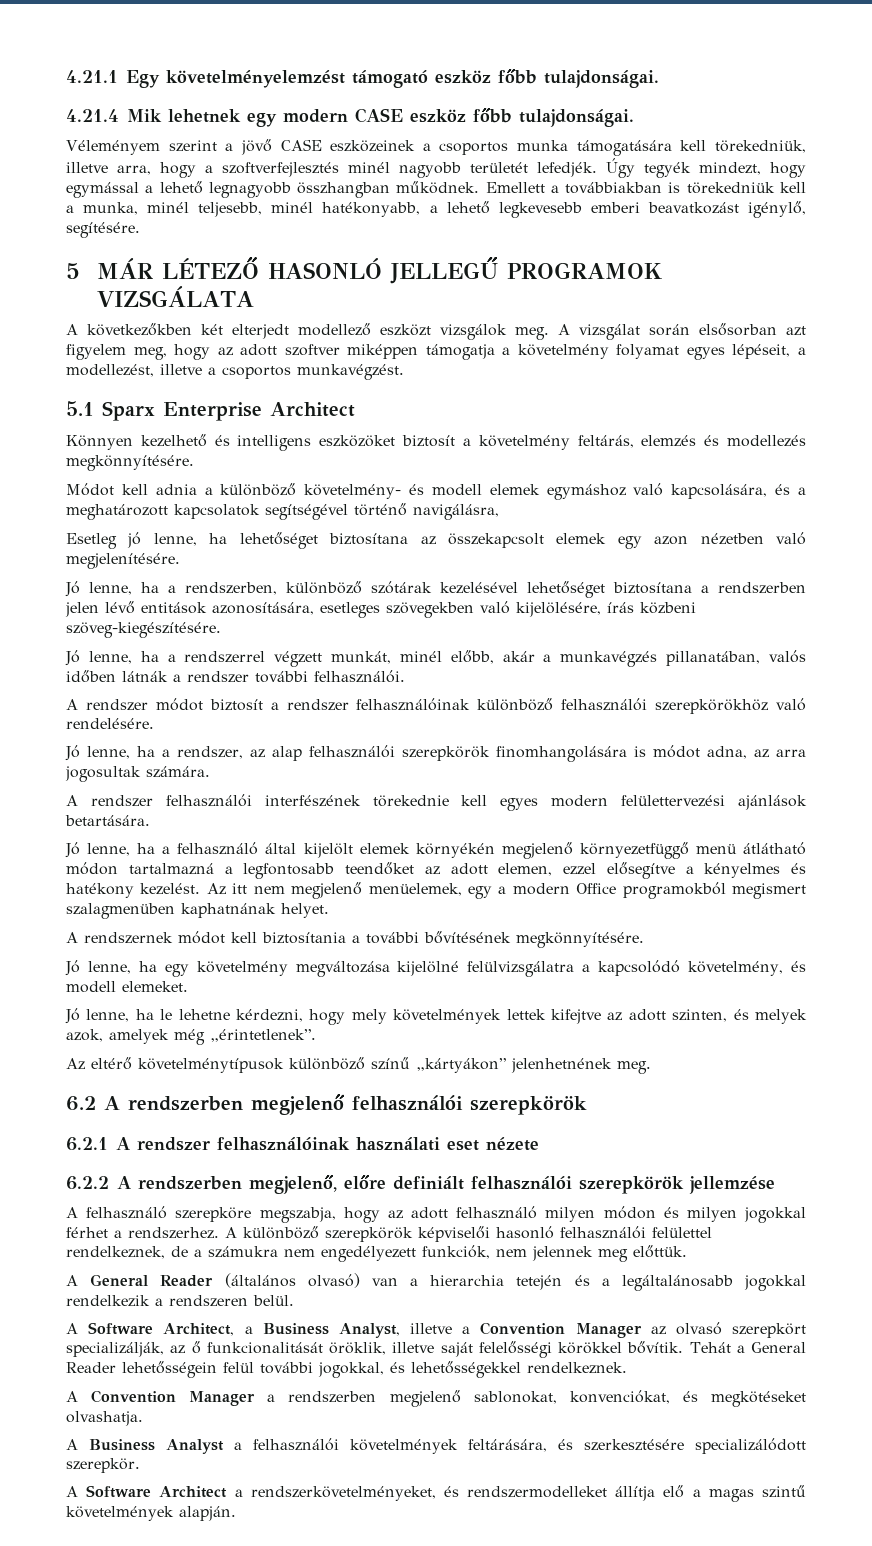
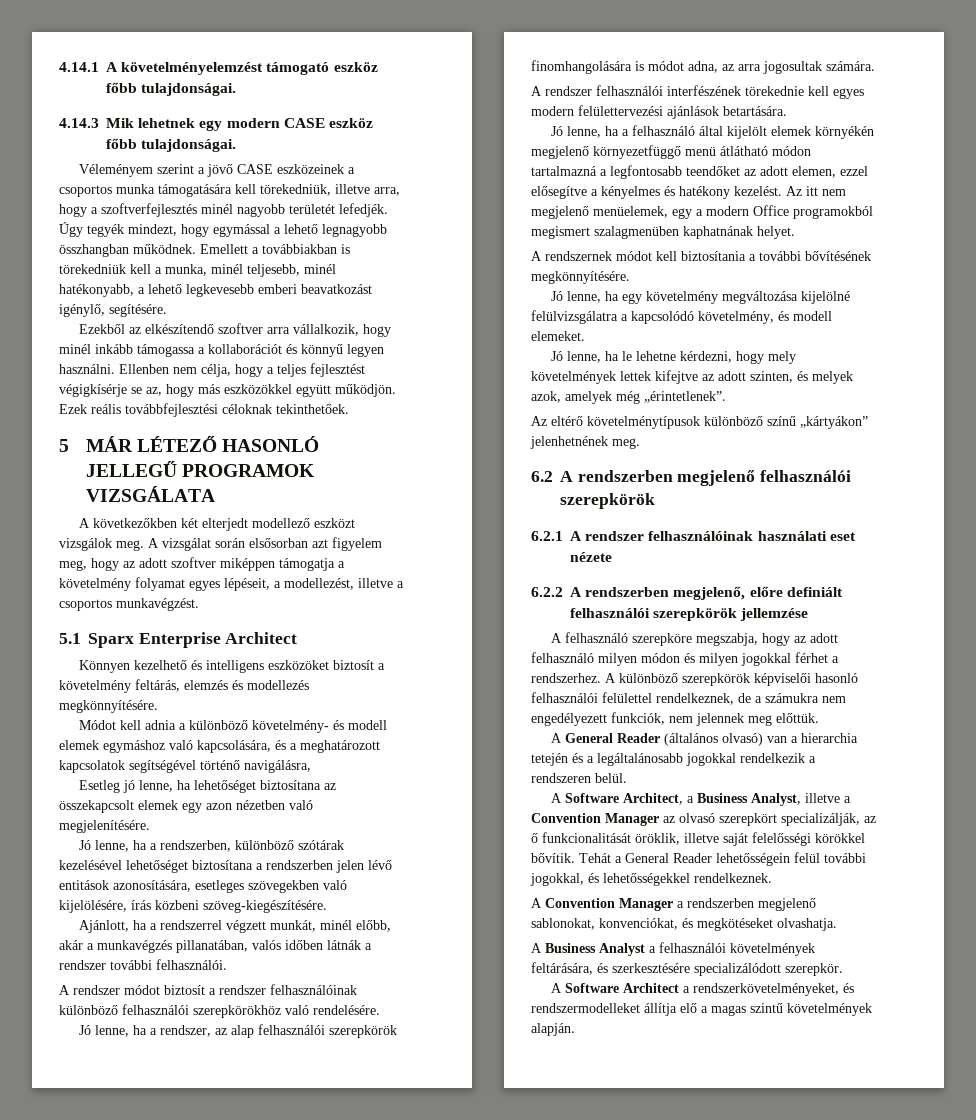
- 4.21.1 Egy követelményelemzést támogató eszköz főbb tulajdonságai.
+ 4.14.1 A követelményelemzést támogató eszköz főbb tulajdonságai.
- 4.21.4 Mik lehetnek egy modern CASE eszköz főbb tulajdonságai.
+ 4.14.3 Mik lehetnek egy modern CASE eszköz főbb tulajdonságai.
+ Ezekből az elkészítendő szoftver arra vállalkozik, hogy minél inkább támogassa a kollaborációt és könnyű legyen használni. Ellenben nem célja, hogy a teljes fejlesztést végigkísérje se az, hogy más eszközökkel együtt működjön. Ezek reális továbbfejlesztési céloknak tekinthetőek.
- Jó lenne, ha a rendszerrel végzett munkát, minél előbb, akár a munkavégzés pillanatában, valós időben látnák a rendszer további felhasználói.
+ Ajánlott, ha a rendszerrel végzett munkát, minél előbb, akár a munkavégzés pillanatában, valós időben látnák a rendszer további felhasználói.

